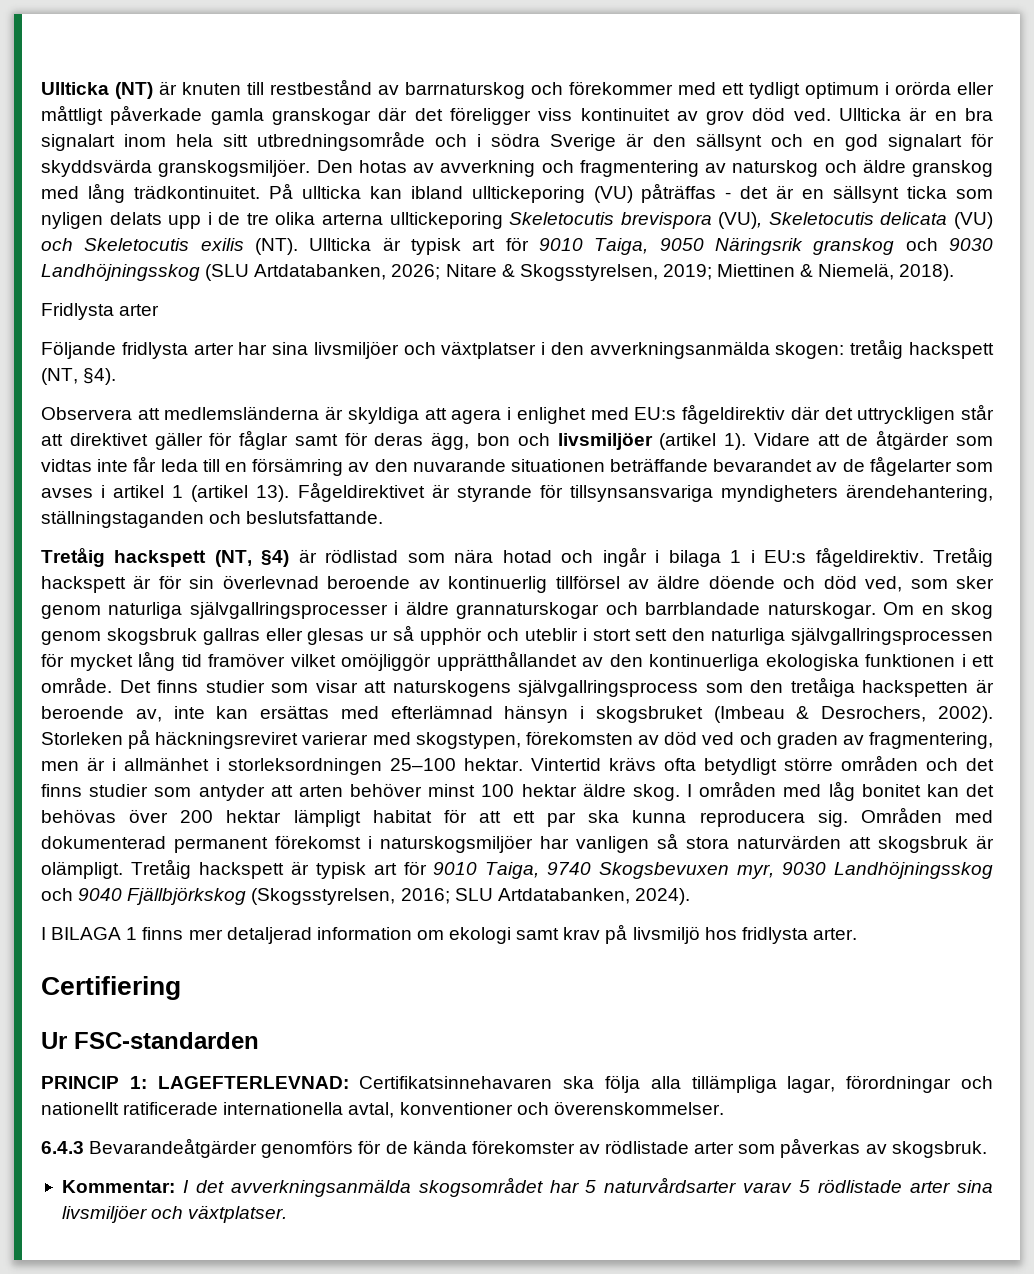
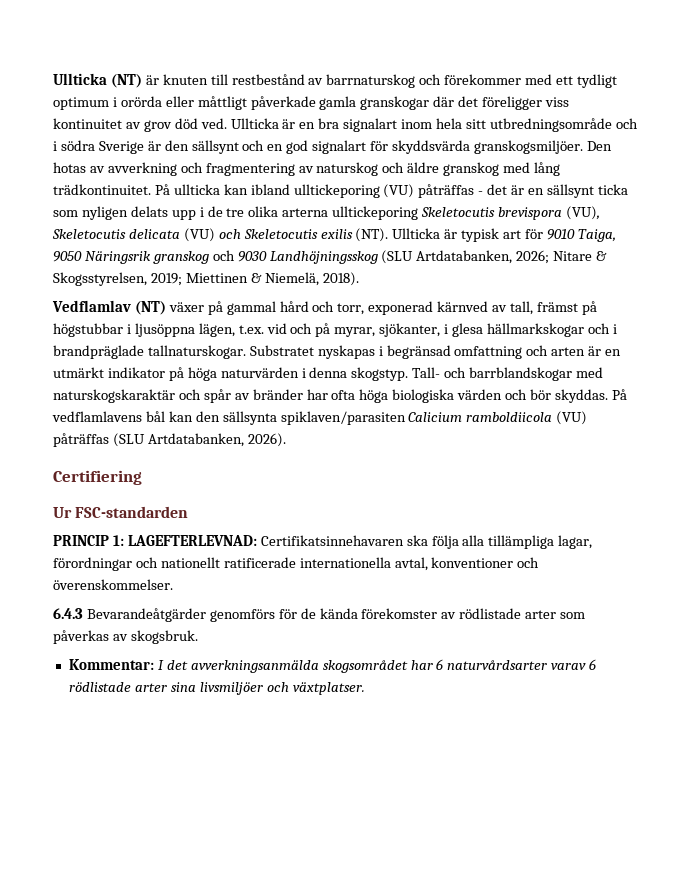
- Fridlysta arter
- Följande fridlysta arter har sina livsmiljöer och växtplatser i den avverkningsanmälda skogen: tretåig hackspett (NT, §4).
- Observera att medlemsländerna är skyldiga att agera i enlighet med EU:s fågeldirektiv där det uttryckligen står att direktivet gäller för fåglar samt för deras ägg, bon och livsmiljöer (artikel 1). Vidare att de åtgärder som vidtas inte får leda till en försämring av den nuvarande situationen beträffande bevarandet av de fågelarter som avses i artikel 1 (artikel 13). Fågeldirektivet är styrande för tillsynsansvariga myndigheters ärendehantering, ställningstaganden och beslutsfattande.
- Tretåig hackspett (NT, §4) är rödlistad som nära hotad och ingår i bilaga 1 i EU:s fågeldirektiv. Tretåig hackspett är för sin överlevnad beroende av kontinuerlig tillförsel av äldre döende och död ved, som sker genom naturliga självgallringsprocesser i äldre grannaturskogar och barrblandade naturskogar. Om en skog genom skogsbruk gallras eller glesas ur så upphör och uteblir i stort sett den naturliga självgallringsprocessen för mycket lång tid framöver vilket omöjliggör upprätthållandet av den kontinuerliga ekologiska funktionen i ett område. Det finns studier som visar att naturskogens självgallringsprocess som den tretåiga hackspetten är beroende av, inte kan ersättas med efterlämnad hänsyn i skogsbruket (Imbeau & Desrochers, 2002). Storleken på häckningsreviret varierar med skogstypen, förekomsten av död ved och graden av fragmentering, men är i allmänhet i storleksordningen 25–100 hektar. Vintertid krävs ofta betydligt större områden och det finns studier som antyder att arten behöver minst 100 hektar äldre skog. I områden med låg bonitet kan det behövas över 200 hektar lämpligt habitat för att ett par ska kunna reproducera sig. Områden med dokumenterad permanent förekomst i naturskogsmiljöer har vanligen så stora naturvärden att skogsbruk är olämpligt. Tretåig hackspett är typisk art för 9010 Taiga, 9740 Skogsbevuxen myr, 9030 Landhöjningsskog och 9040 Fjällbjörkskog (Skogsstyrelsen, 2016; SLU Artdatabanken, 2024).
- I BILAGA 1 finns mer detaljerad information om ekologi samt krav på livsmiljö hos fridlysta arter.
+ Vedflamlav (NT) växer på gammal hård och torr, exponerad kärnved av tall, främst på högstubbar i ljusöppna lägen, t.ex. vid och på myrar, sjökanter, i glesa hällmarkskogar och i brandpräglade tallnaturskogar. Substratet nyskapas i begränsad omfattning och arten är en utmärkt indikator på höga naturvärden i denna skogstyp. Tall- och barrblandskogar med naturskogskaraktär och spår av bränder har ofta höga biologiska värden och bör skyddas. På vedflamlavens bål kan den sällsynta spiklaven/parasiten Calicium ramboldiicola (VU) påträffas (SLU Artdatabanken, 2026).
- Kommentar: I det avverkningsanmälda skogsområdet har 5 naturvårdsarter varav 5 rödlistade arter sina livsmiljöer och växtplatser.
+ Kommentar: I det avverkningsanmälda skogsområdet har 6 naturvårdsarter varav 6 rödlistade arter sina livsmiljöer och växtplatser.

